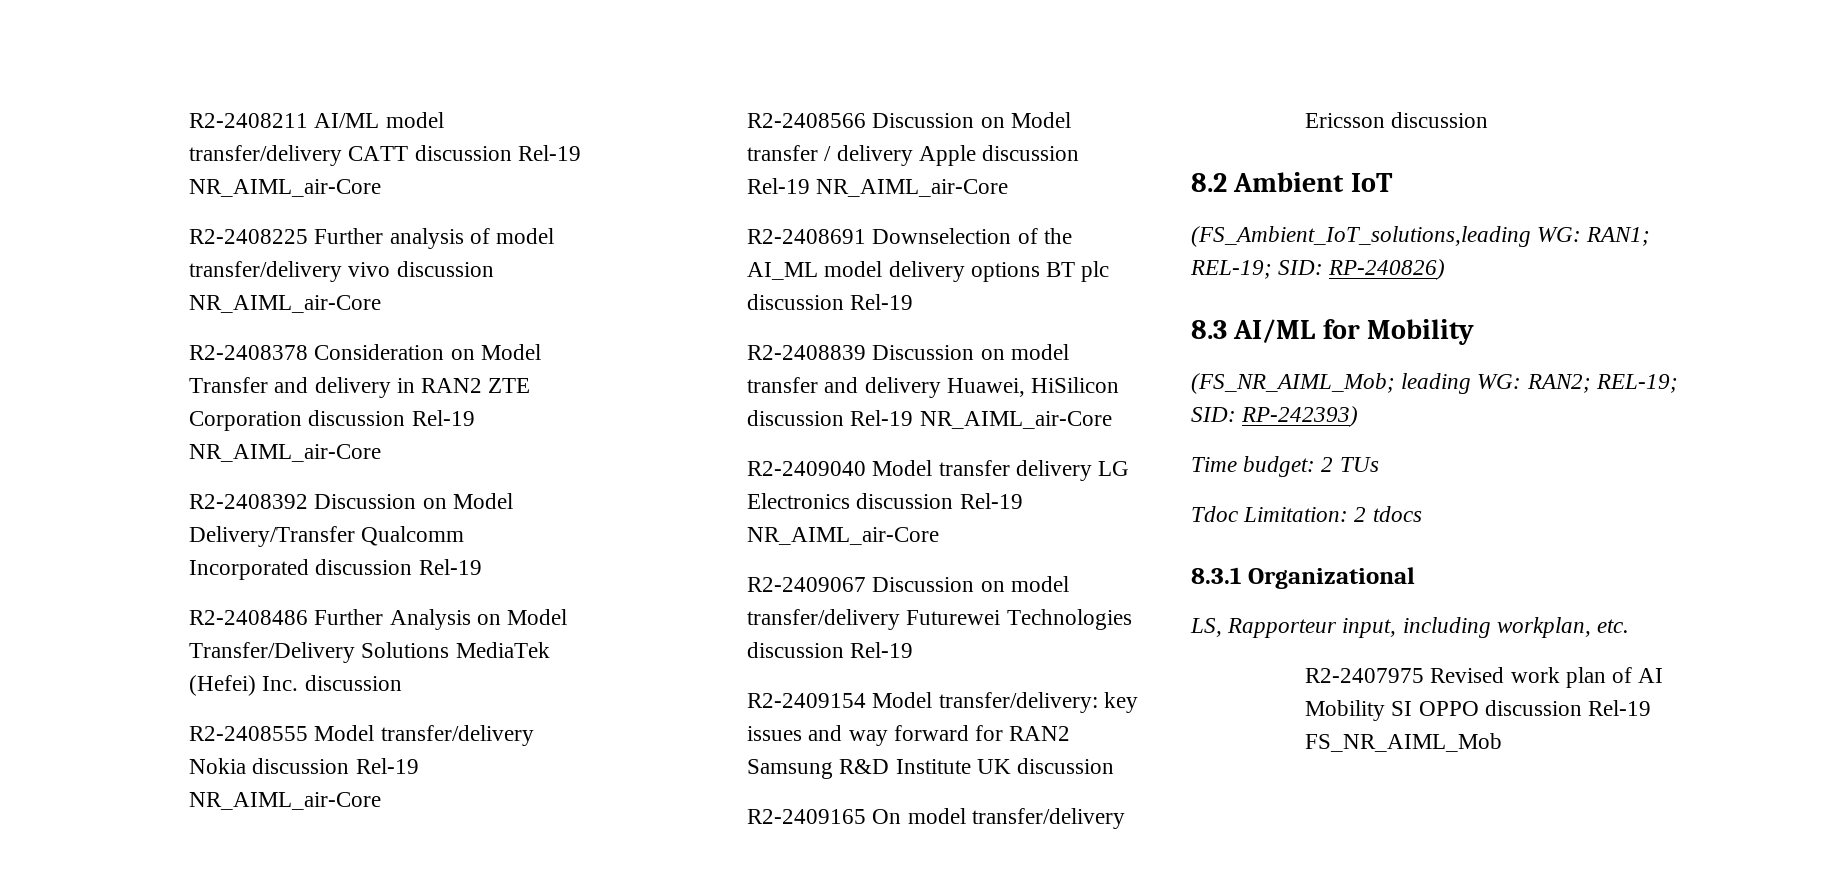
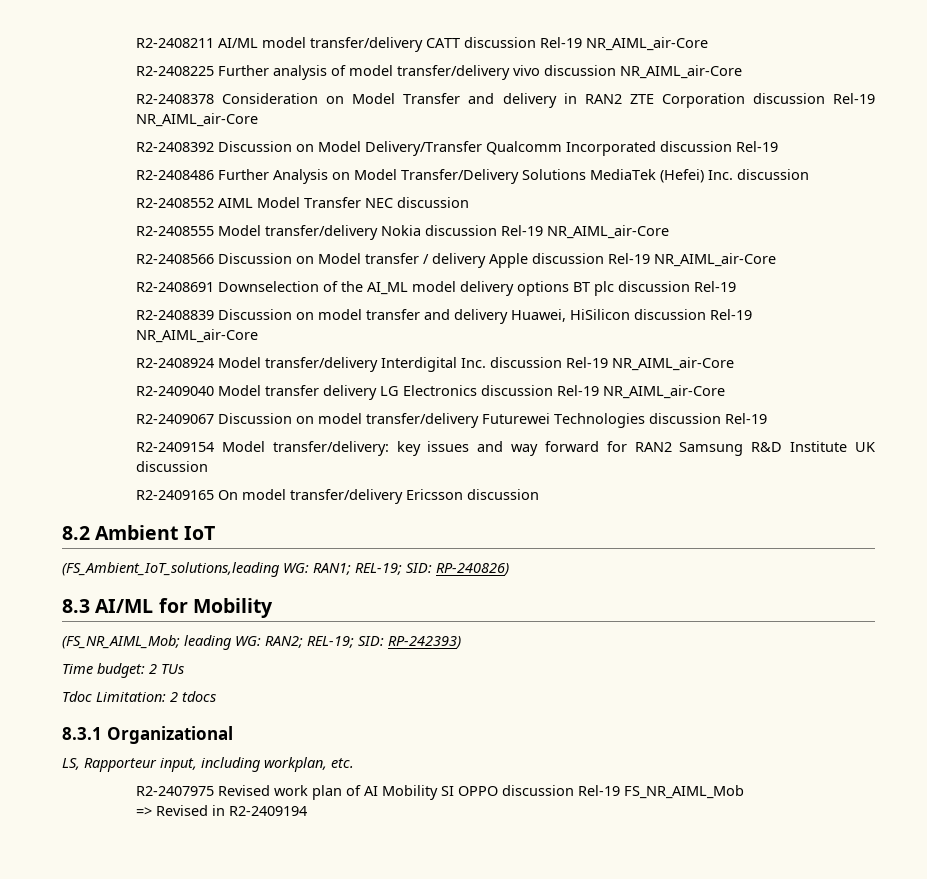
+ R2-2408552 AIML Model Transfer NEC discussion
+ R2-2408924 Model transfer/delivery Interdigital Inc. discussion Rel-19 NR_AIML_air-Core
+ => Revised in R2-2409194

